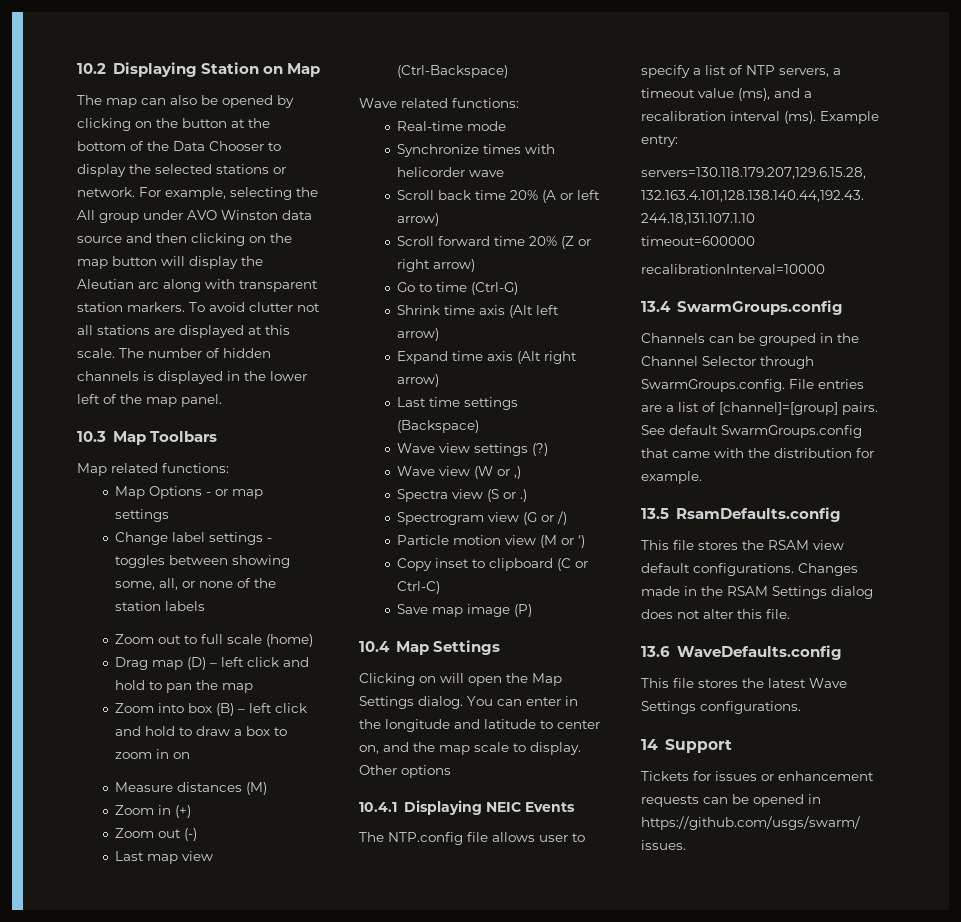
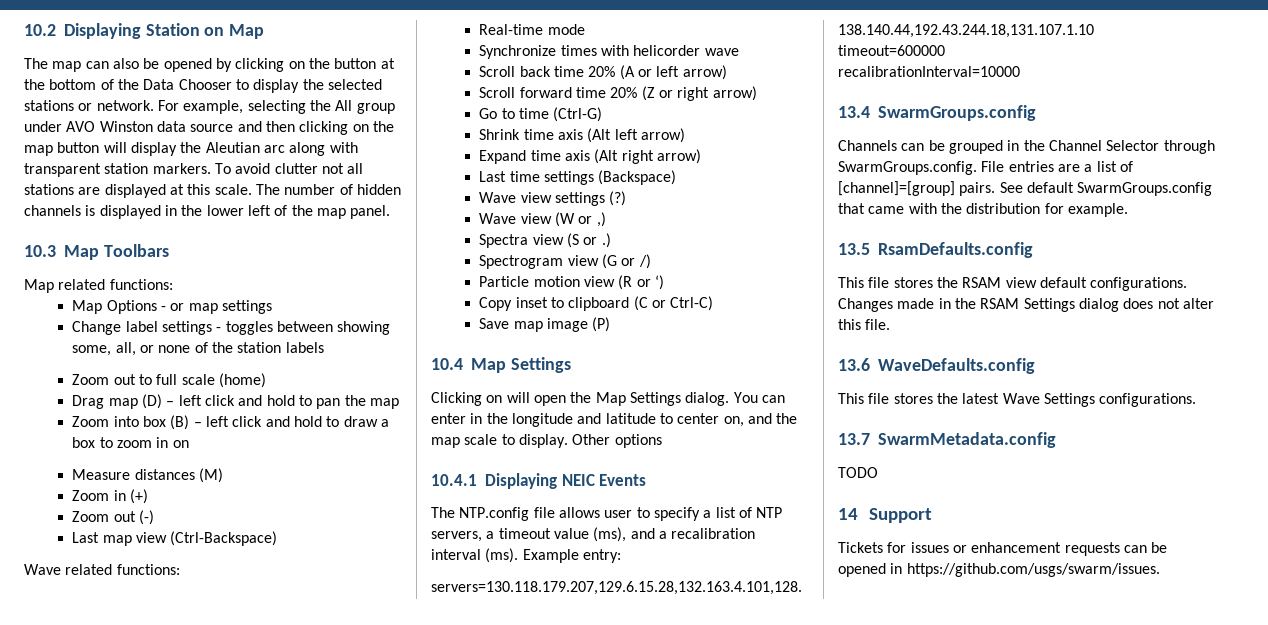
- Particle motion view (M or ‘)
+ Particle motion view (R or ‘)
+ 13.7 SwarmMetadata.config
+ TODO

